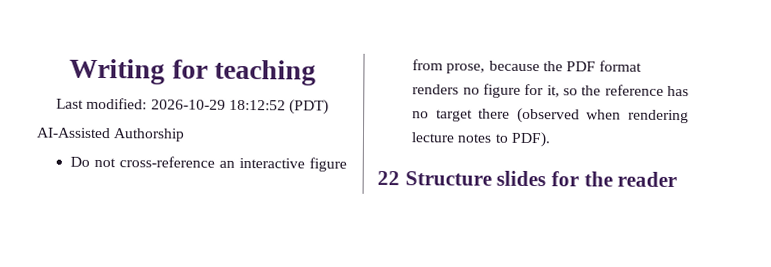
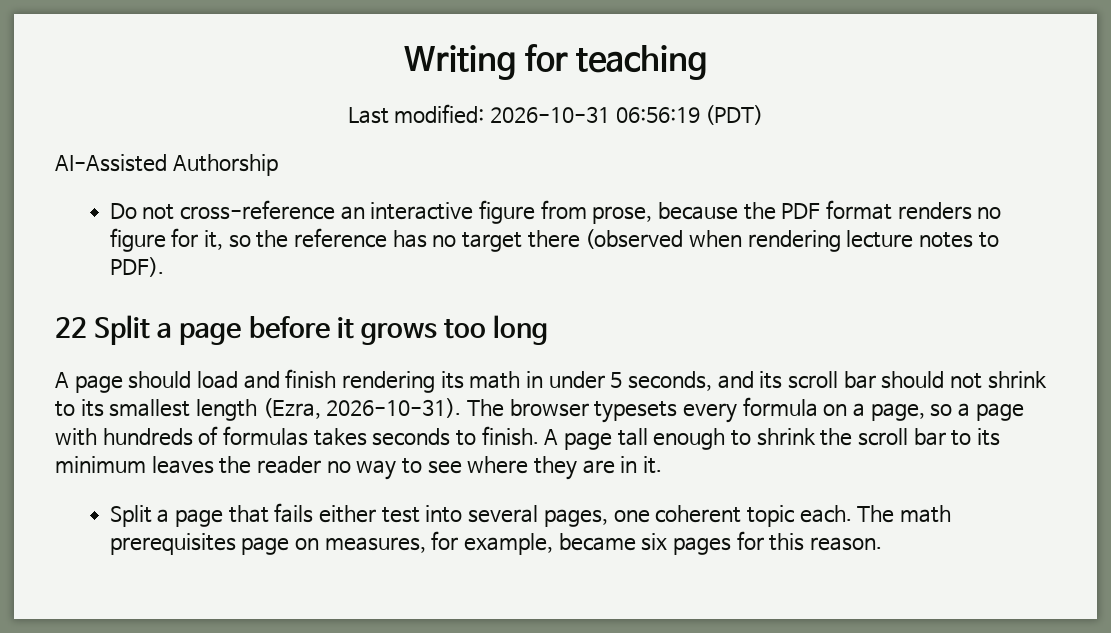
- Last modified: 2026-10-29 18:12:52 (PDT)
+ Last modified: 2026-10-31 06:56:19 (PDT)
- 22 Structure slides for the reader
+ 22 Split a page before it grows too long
+ A page should load and finish rendering its math in under 5 seconds, and its scroll bar should not shrink to its smallest length (Ezra, 2026-10-31). The browser typesets every formula on a page, so a page with hundreds of formulas takes seconds to finish. A page tall enough to shrink the scroll bar to its minimum leaves the reader no way to see where they are in it.
+ Split a page that fails either test into several pages, one coherent topic each. The math prerequisites page on measures, for example, became six pages for this reason.

